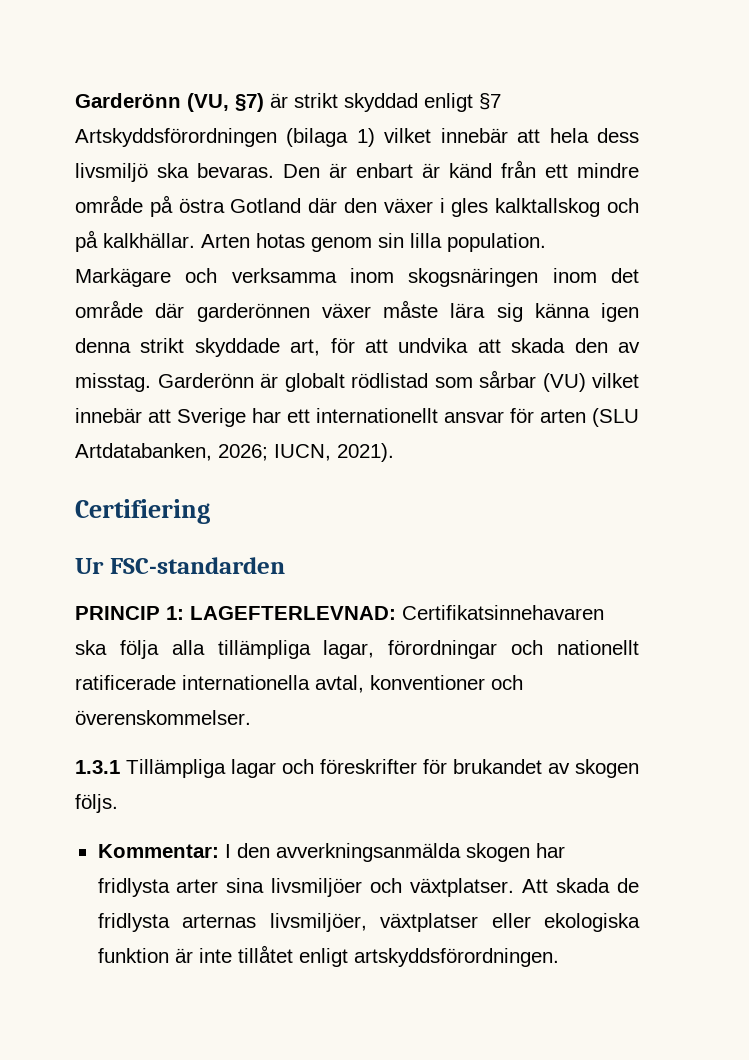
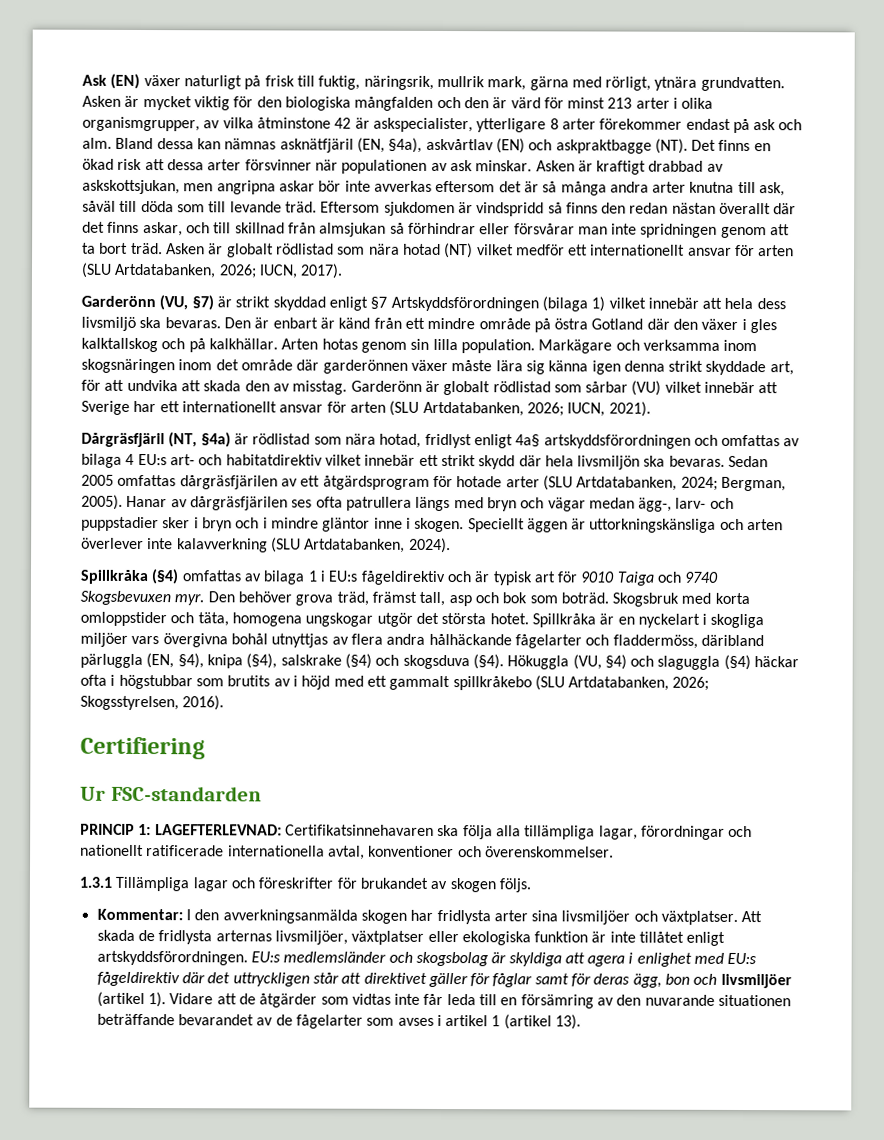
+ Ask (EN) växer naturligt på frisk till fuktig, näringsrik, mullrik mark, gärna med rörligt, ytnära grundvatten. Asken är mycket viktig för den biologiska mångfalden och den är värd för minst 213 arter i olika organismgrupper, av vilka åtminstone 42 är askspecialister, ytterligare 8 arter förekommer endast på ask och alm. Bland dessa kan nämnas asknätfjäril (EN, §4a), askvårtlav (EN) och askpraktbagge (NT). Det finns en ökad risk att dessa arter försvinner när populationen av ask minskar. Asken är kraftigt drabbad av askskottsjukan, men angripna askar bör inte avverkas eftersom det är så många andra arter knutna till ask, såväl till döda som till levande träd. Eftersom sjukdomen är vindspridd så finns den redan nästan överallt där det finns askar, och till skillnad från almsjukan så förhindrar eller försvårar man inte spridningen genom att ta bort träd. Asken är globalt rödlistad som nära hotad (NT) vilket medför ett internationellt ansvar för arten (SLU Artdatabanken, 2026; IUCN, 2017).
+ Dårgräsfjäril (NT, §4a) är rödlistad som nära hotad, fridlyst enligt 4a§ artskyddsförordningen och omfattas av bilaga 4 EU:s art- och habitatdirektiv vilket innebär ett strikt skydd där hela livsmiljön ska bevaras. Sedan 2005 omfattas dårgräsfjärilen av ett åtgärdsprogram för hotade arter (SLU Artdatabanken, 2024; Bergman, 2005). Hanar av dårgräsfjärilen ses ofta patrullera längs med bryn och vägar medan ägg-, larv- och puppstadier sker i bryn och i mindre gläntor inne i skogen. Speciellt äggen är uttorkningskänsliga och arten överlever inte kalavverkning (SLU Artdatabanken, 2024).
+ Spillkråka (§4) omfattas av bilaga 1 i EU:s fågeldirektiv och är typisk art för 9010 Taiga och 9740 Skogsbevuxen myr. Den behöver grova träd, främst tall, asp och bok som boträd. Skogsbruk med korta omloppstider och täta, homogena ungskogar utgör det största hotet. Spillkråka är en nyckelart i skogliga miljöer vars övergivna bohål utnyttjas av flera andra hålhäckande fågelarter och fladdermöss, däribland pärluggla (EN, §4), knipa (§4), salskrake (§4) och skogsduva (§4). Hökuggla (VU, §4) och slaguggla (§4) häckar ofta i högstubbar som brutits av i höjd med ett gammalt spillkråkebo (SLU Artdatabanken, 2026; Skogsstyrelsen, 2016).
+ EU:s medlemsländer och skogsbolag är skyldiga att agera i enlighet med EU:s fågeldirektiv där det uttryckligen står att direktivet gäller för fåglar samt för deras ägg, bon och livsmiljöer (artikel 1). Vidare att de åtgärder som vidtas inte får leda till en försämring av den nuvarande situationen beträffande bevarandet av de fågelarter som avses i artikel 1 (artikel 13).

